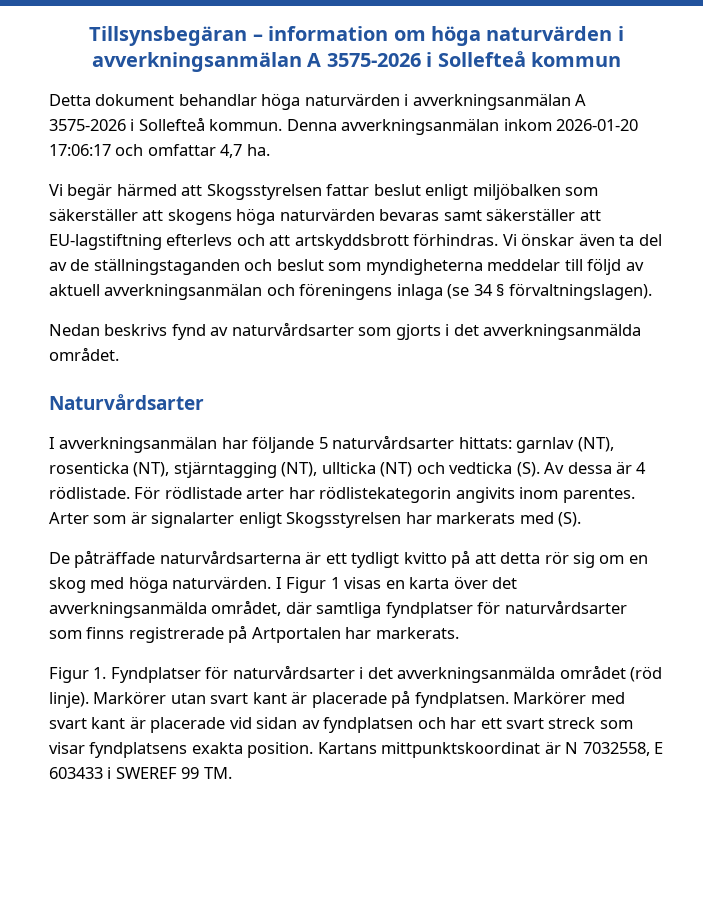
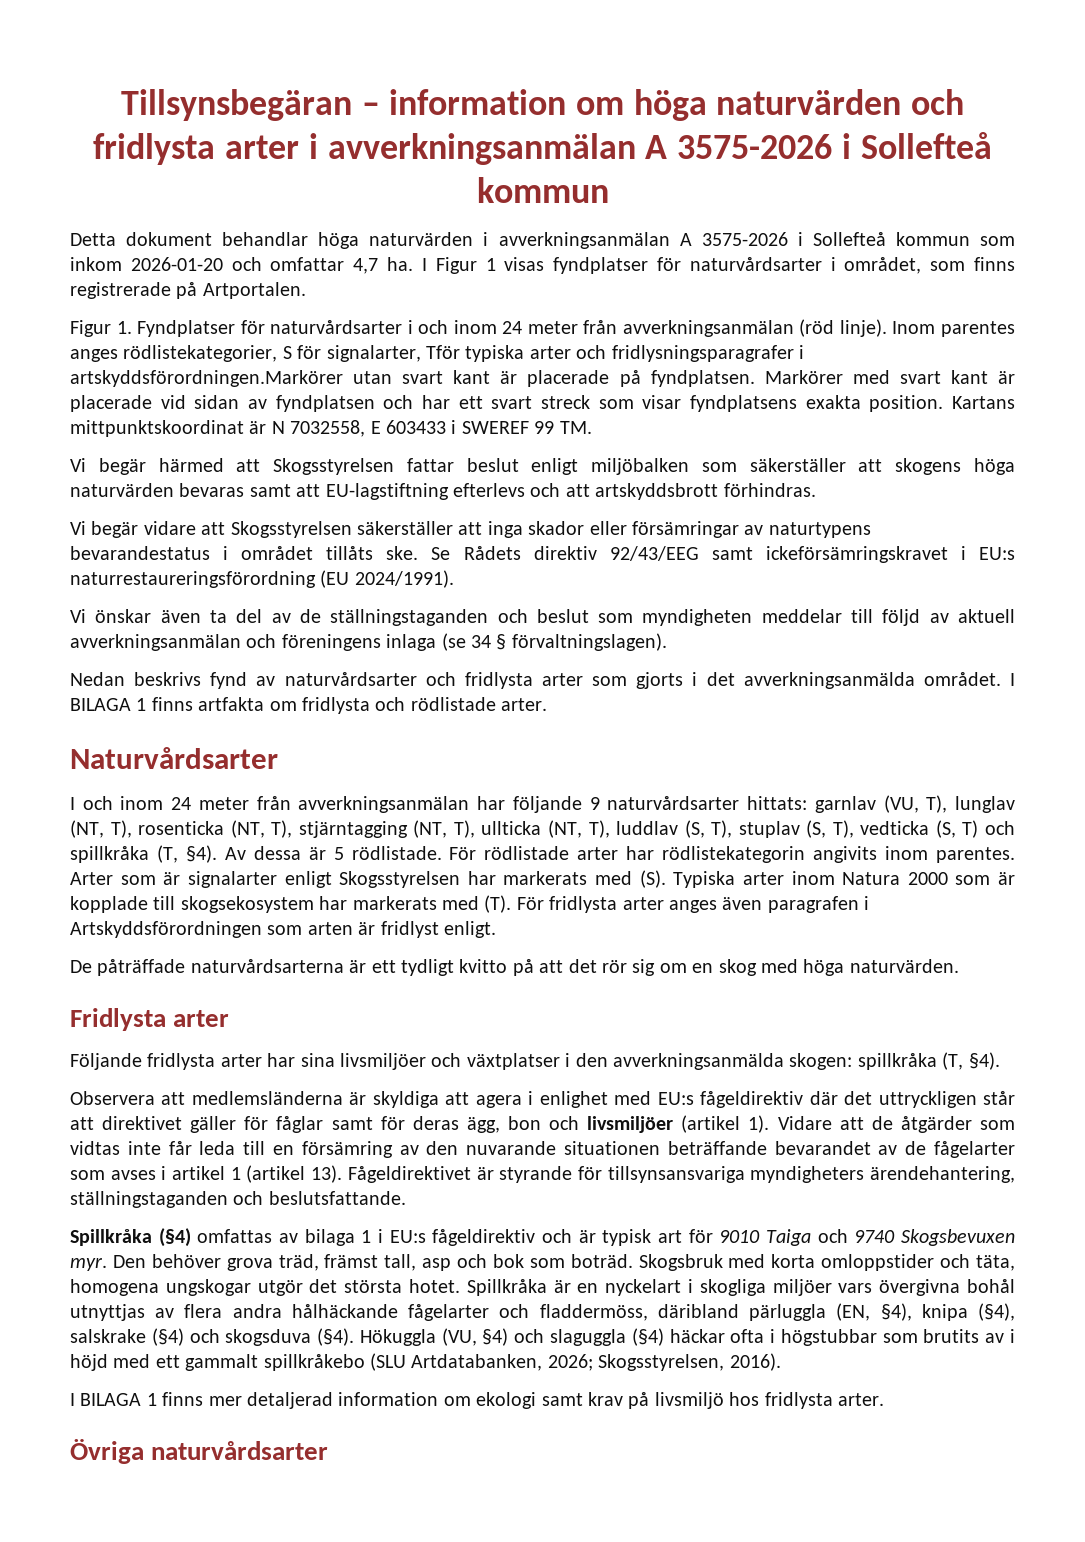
- Tillsynsbegäran – information om höga naturvärden i avverkningsanmälan A 3575-2026 i Sollefteå kommun
+ Tillsynsbegäran – information om höga naturvärden och fridlysta arter i avverkningsanmälan A 3575-2026 i Sollefteå kommun
- Detta dokument behandlar höga naturvärden i avverkningsanmälan A 3575-2026 i Sollefteå kommun. Denna avverkningsanmälan inkom 2026-01-20 17:06:17 och omfattar 4,7 ha.
- Vi begär härmed att Skogsstyrelsen fattar beslut enligt miljöbalken som säkerställer att skogens höga naturvärden bevaras samt säkerställer att EU-lagstiftning efterlevs och att artskyddsbrott förhindras. Vi önskar även ta del av de ställningstaganden och beslut som myndigheterna meddelar till följd av aktuell avverkningsanmälan och föreningens inlaga (se 34 § förvaltningslagen).
- Nedan beskrivs fynd av naturvårdsarter som gjorts i det avverkningsanmälda området.
- Naturvårdsarter
- I avverkningsanmälan har följande 5 naturvårdsarter hittats: garnlav (NT), rosenticka (NT), stjärntagging (NT), ullticka (NT) och vedticka (S). Av dessa är 4 rödlistade. För rödlistade arter har rödlistekategorin angivits inom parentes. Arter som är signalarter enligt Skogsstyrelsen har markerats med (S).
- De påträffade naturvårdsarterna är ett tydligt kvitto på att detta rör sig om en skog med höga naturvärden. I Figur 1 visas en karta över det avverkningsanmälda området, där samtliga fyndplatser för naturvårdsarter som finns registrerade på Artportalen har markerats.
+ Detta dokument behandlar höga naturvärden i avverkningsanmälan A 3575-2026 i Sollefteå kommun som inkom 2026-01-20 och omfattar 4,7 ha. I Figur 1 visas fyndplatser för naturvårdsarter i området, som finns registrerade på Artportalen.
- Figur 1. Fyndplatser för naturvårdsarter i det avverkningsanmälda området (röd linje). Markörer utan svart kant är placerade på fyndplatsen.
+ Figur 1. Fyndplatser för naturvårdsarter i och inom 24 meter från avverkningsanmälan (röd linje). Inom parentes anges rödlistekategorier, S för signalarter, Tför typiska arter och fridlysningsparagrafer i artskyddsförordningen.Markörer utan svart kant är placerade på fyndplatsen.
+ Vi begär härmed att Skogsstyrelsen fattar beslut enligt miljöbalken som säkerställer att skogens höga naturvärden bevaras samt att EU-lagstiftning efterlevs och att artskyddsbrott förhindras.
+ Vi begär vidare att Skogsstyrelsen säkerställer att inga skador eller försämringar av naturtypens bevarandestatus i området tillåts ske. Se Rådets direktiv 92/43/EEG samt ickeförsämringskravet i EU:s naturrestaureringsförordning (EU 2024/1991).
+ Vi önskar även ta del av de ställningstaganden och beslut som myndigheten meddelar till följd av aktuell avverkningsanmälan och föreningens inlaga (se 34 § förvaltningslagen).
+ Nedan beskrivs fynd av naturvårdsarter och fridlysta arter som gjorts i det avverkningsanmälda området. I BILAGA 1 finns artfakta om fridlysta och rödlistade arter.
+ Naturvårdsarter
+ I och inom 24 meter från avverkningsanmälan har följande 9 naturvårdsarter hittats: garnlav (VU, T), lunglav (NT, T), rosenticka (NT, T), stjärntagging (NT, T), ullticka (NT, T), luddlav (S, T), stuplav (S, T), vedticka (S, T) och spillkråka (T, §4). Av dessa är 5 rödlistade. För rödlistade arter har rödlistekategorin angivits inom parentes. Arter som är signalarter enligt Skogsstyrelsen har markerats med (S). Typiska arter inom Natura 2000 som är kopplade till skogsekosystem har markerats med (T). För fridlysta arter anges även paragrafen i Artskyddsförordningen som arten är fridlyst enligt.
+ De påträffade naturvårdsarterna är ett tydligt kvitto på att det rör sig om en skog med höga naturvärden.
+ Fridlysta arter
+ Följande fridlysta arter har sina livsmiljöer och växtplatser i den avverkningsanmälda skogen: spillkråka (T, §4).
+ Observera att medlemsländerna är skyldiga att agera i enlighet med EU:s fågeldirektiv där det uttryckligen står att direktivet gäller för fåglar samt för deras ägg, bon och livsmiljöer (artikel 1). Vidare att de åtgärder som vidtas inte får leda till en försämring av den nuvarande situationen beträffande bevarandet av de fågelarter som avses i artikel 1 (artikel 13). Fågeldirektivet är styrande för tillsynsansvariga myndigheters ärendehantering, ställningstaganden och beslutsfattande.
+ Spillkråka (§4) omfattas av bilaga 1 i EU:s fågeldirektiv och är typisk art för 9010 Taiga och 9740 Skogsbevuxen myr. Den behöver grova träd, främst tall, asp och bok som boträd. Skogsbruk med korta omloppstider och täta, homogena ungskogar utgör det största hotet. Spillkråka är en nyckelart i skogliga miljöer vars övergivna bohål utnyttjas av flera andra hålhäckande fågelarter och fladdermöss, däribland pärluggla (EN, §4), knipa (§4), salskrake (§4) och skogsduva (§4). Hökuggla (VU, §4) och slaguggla (§4) häckar ofta i högstubbar som brutits av i höjd med ett gammalt spillkråkebo (SLU Artdatabanken, 2026; Skogsstyrelsen, 2016).
+ I BILAGA 1 finns mer detaljerad information om ekologi samt krav på livsmiljö hos fridlysta arter.
+ Övriga naturvårdsarter

